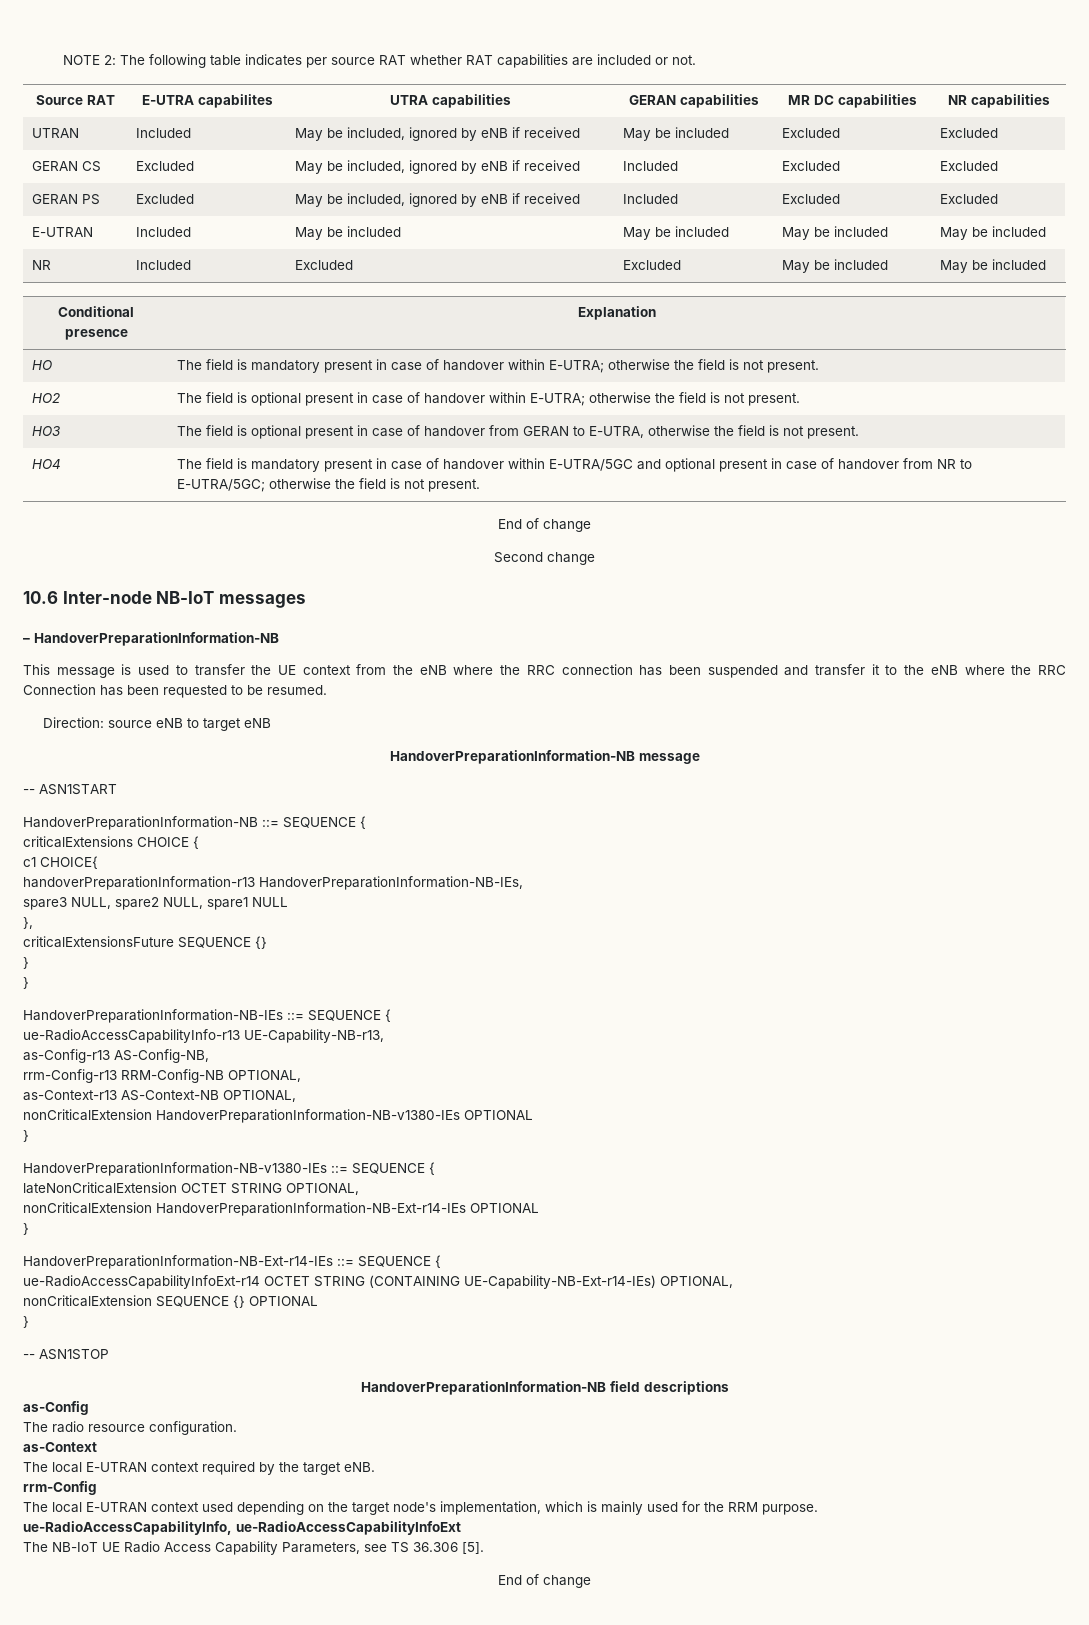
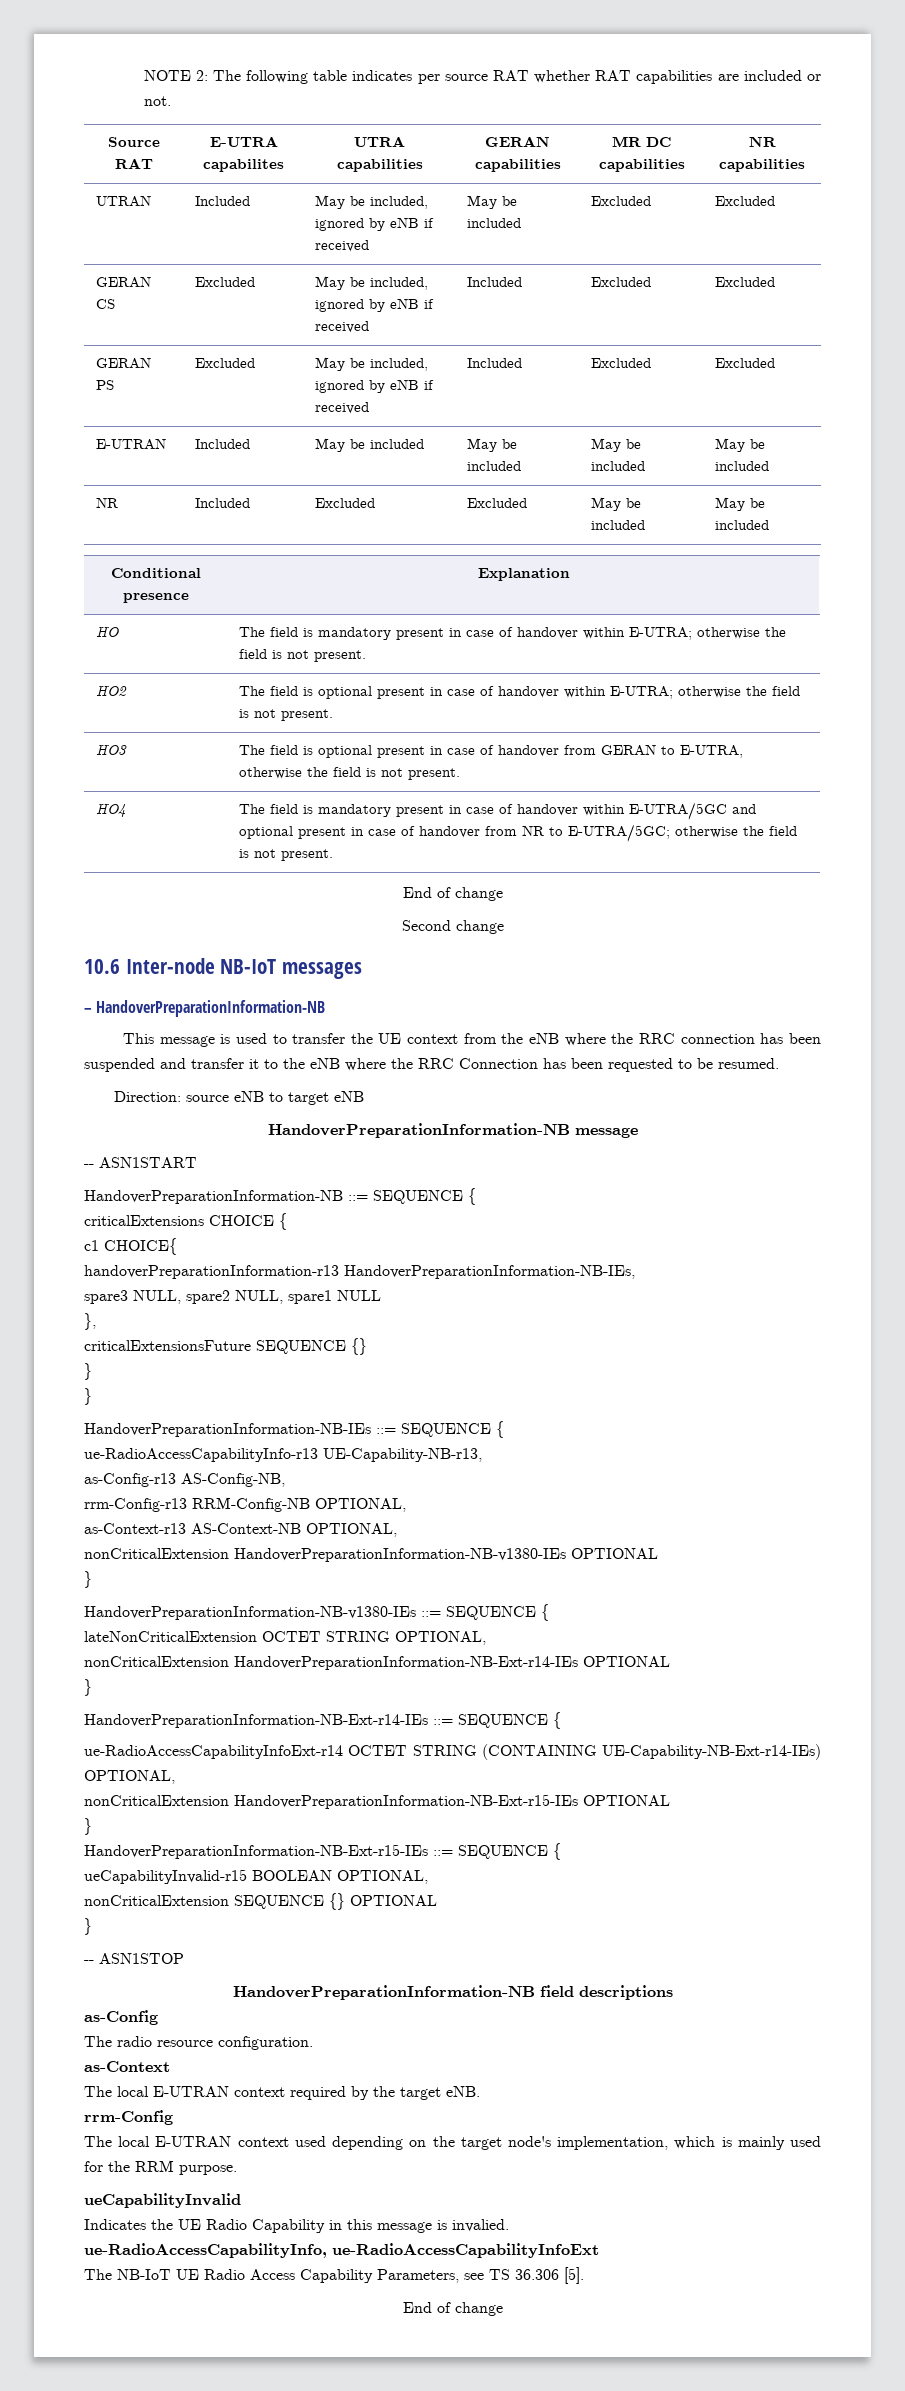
+ nonCriticalExtension HandoverPreparationInformation-NB-Ext-r15-IEs OPTIONAL
+ }
+ HandoverPreparationInformation-NB-Ext-r15-IEs ::= SEQUENCE {
+ ueCapabilityInvalid-r15 BOOLEAN OPTIONAL,
+ ueCapabilityInvalid
+ Indicates the UE Radio Capability in this message is invalied.

